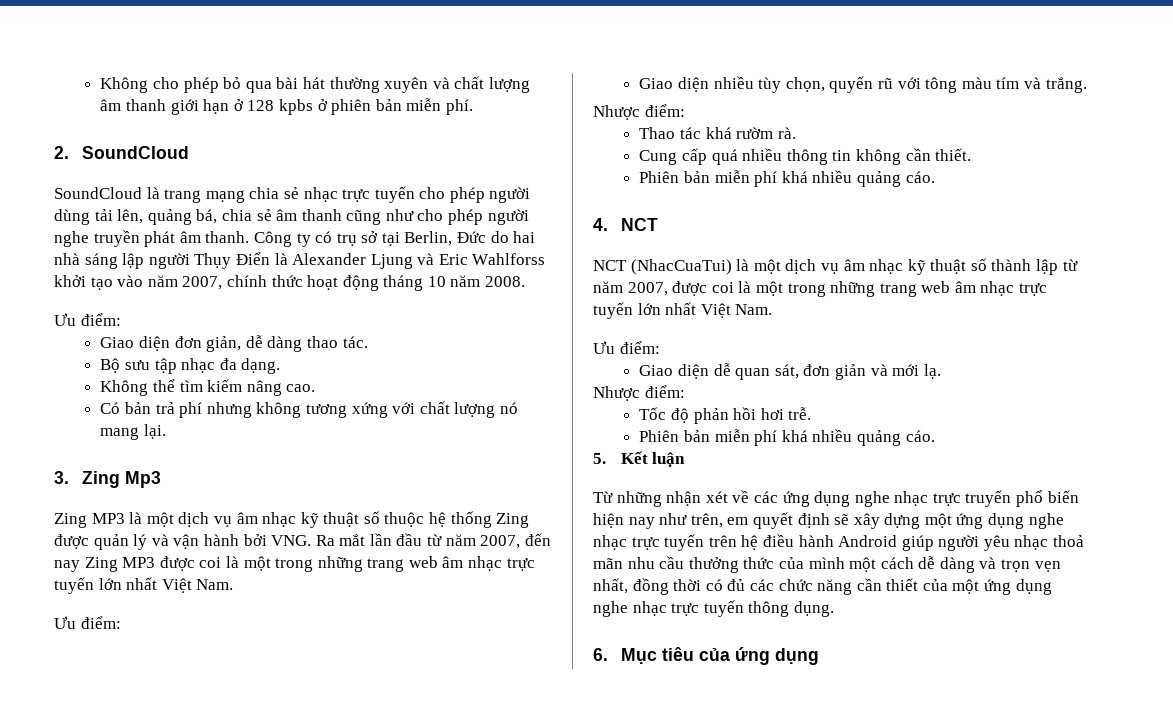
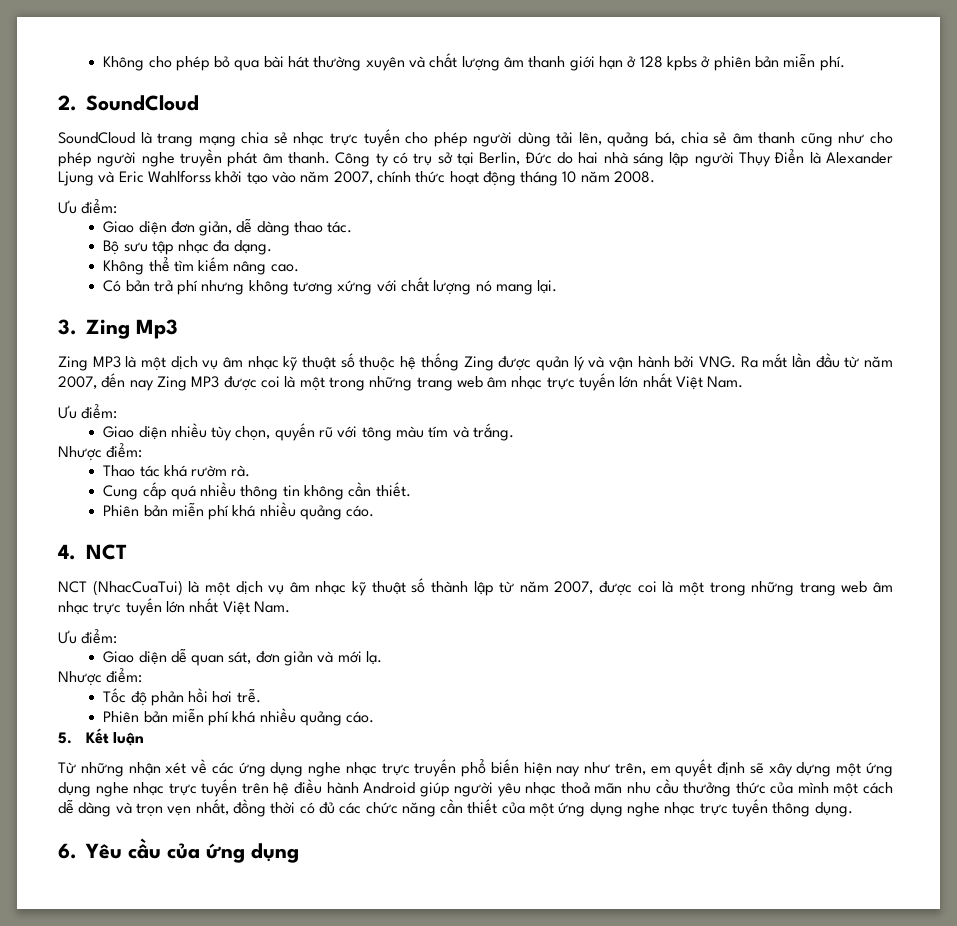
- 6. Mục tiêu của ứng dụng
+ 6. Yêu cầu của ứng dụng

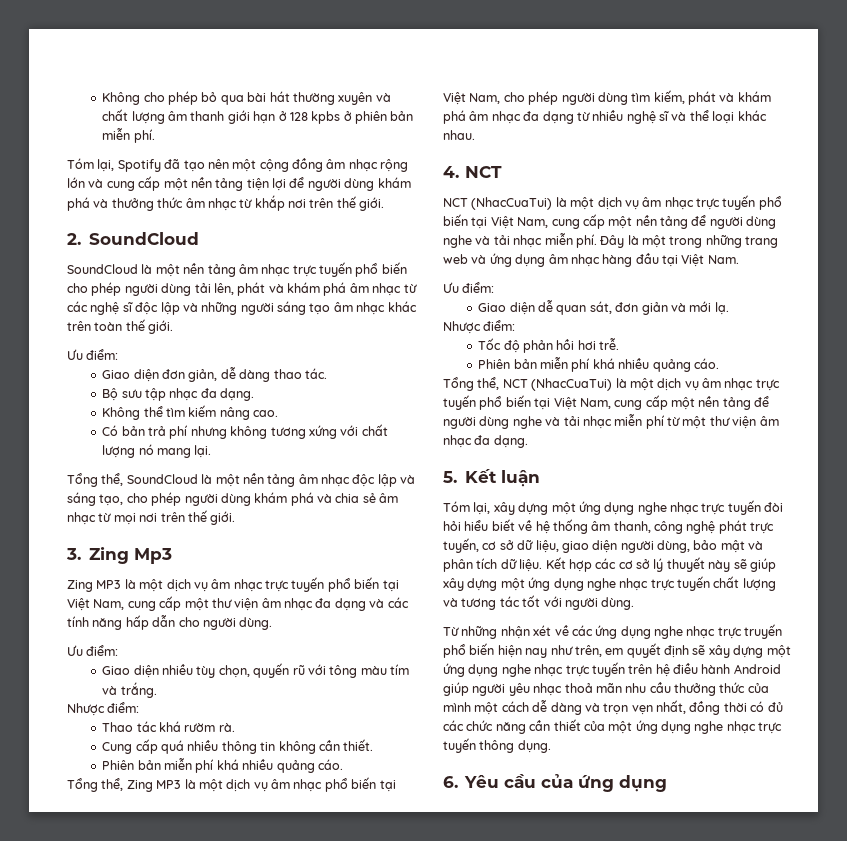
+ Tóm lại, Spotify đã tạo nên một cộng đồng âm nhạc rộng lớn và cung cấp một nền tảng tiện lợi để người dùng khám phá và thưởng thức âm nhạc từ khắp nơi trên thế giới.
- SoundCloud là trang mạng chia sẻ nhạc trực tuyến cho phép người dùng tải lên, quảng bá, chia sẻ âm thanh cũng như cho phép người nghe truyền phát âm thanh. Công ty có trụ sở tại Berlin, Đức do hai nhà sáng lập người Thụy Điển là Alexander Ljung và Eric Wahlforss khởi tạo vào năm 2007, chính thức hoạt động tháng 10 năm 2008.
+ SoundCloud là một nền tảng âm nhạc trực tuyến phổ biến cho phép người dùng tải lên, phát và khám phá âm nhạc từ các nghệ sĩ độc lập và những người sáng tạo âm nhạc khác trên toàn thế giới.
+ Tổng thể, SoundCloud là một nền tảng âm nhạc độc lập và sáng tạo, cho phép người dùng khám phá và chia sẻ âm nhạc từ mọi nơi trên thế giới.
- Zing MP3 là một dịch vụ âm nhạc kỹ thuật số thuộc hệ thống Zing được quản lý và vận hành bởi VNG. Ra mắt lần đầu từ năm 2007, đến nay Zing MP3 được coi là một trong những trang web âm nhạc trực tuyến lớn nhất Việt Nam.
+ Zing MP3 là một dịch vụ âm nhạc trực tuyến phổ biến tại Việt Nam, cung cấp một thư viện âm nhạc đa dạng và các tính năng hấp dẫn cho người dùng.
+ Tổng thể, Zing MP3 là một dịch vụ âm nhạc phổ biến tại Việt Nam, cho phép người dùng tìm kiếm, phát và khám phá âm nhạc đa dạng từ nhiều nghệ sĩ và thể loại khác nhau.
- NCT (NhacCuaTui) là một dịch vụ âm nhạc kỹ thuật số thành lập từ năm 2007, được coi là một trong những trang web âm nhạc trực tuyến lớn nhất Việt Nam.
+ NCT (NhacCuaTui) là một dịch vụ âm nhạc trực tuyến phổ biến tại Việt Nam, cung cấp một nền tảng để người dùng nghe và tải nhạc miễn phí. Đây là một trong những trang web và ứng dụng âm nhạc hàng đầu tại Việt Nam.
+ Tổng thể, NCT (NhacCuaTui) là một dịch vụ âm nhạc trực tuyến phổ biến tại Việt Nam, cung cấp một nền tảng để người dùng nghe và tải nhạc miễn phí từ một thư viện âm nhạc đa dạng.
  5. Kết luận
+ Tóm lại, xây dựng một ứng dụng nghe nhạc trực tuyến đòi hỏi hiểu biết về hệ thống âm thanh, công nghệ phát trực tuyến, cơ sở dữ liệu, giao diện người dùng, bảo mật và phân tích dữ liệu. Kết hợp các cơ sở lý thuyết này sẽ giúp xây dựng một ứng dụng nghe nhạc trực tuyến chất lượng và tương tác tốt với người dùng.

